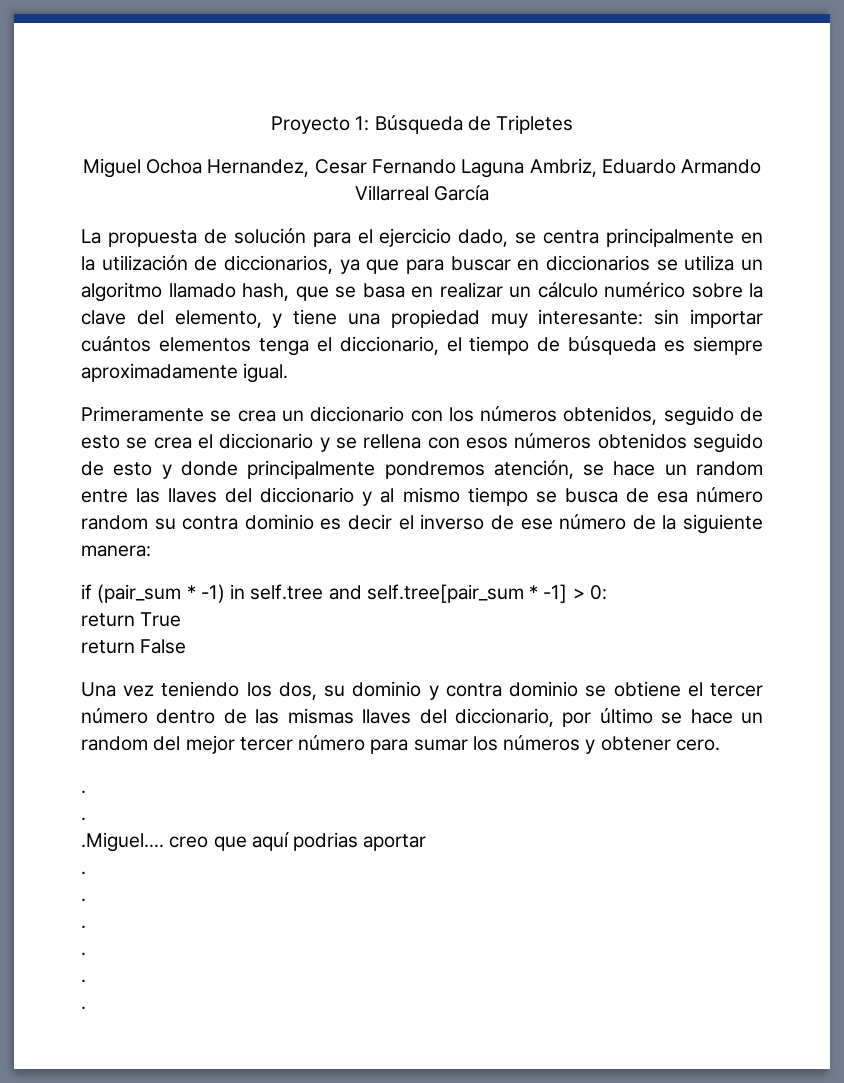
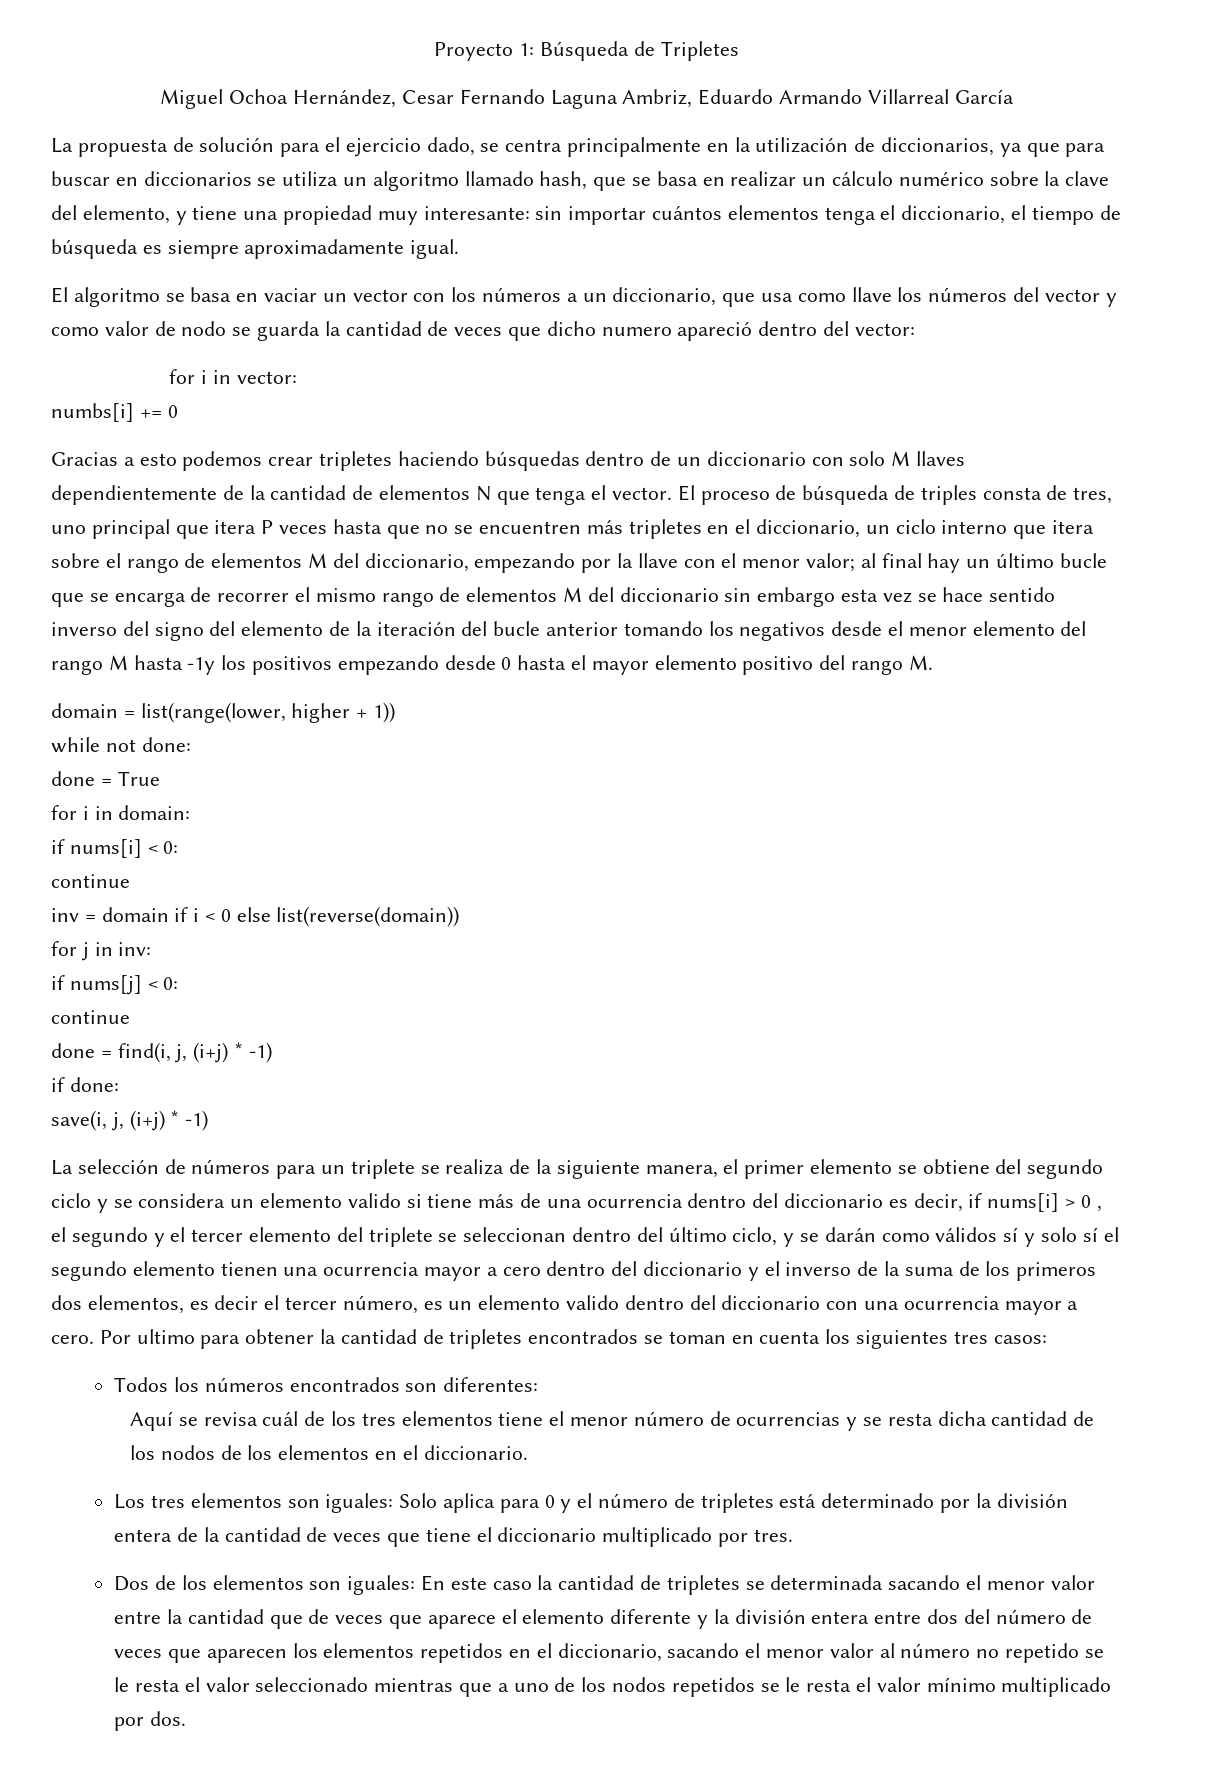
- Miguel Ochoa Hernandez, Cesar Fernando Laguna Ambriz, Eduardo Armando Villarreal García
+ Miguel Ochoa Hernández, Cesar Fernando Laguna Ambriz, Eduardo Armando Villarreal García
- Primeramente se crea un diccionario con los números obtenidos, seguido de esto se crea el diccionario y se rellena con esos números obtenidos seguido de esto y donde principalmente pondremos atención, se hace un random entre las llaves del diccionario y al mismo tiempo se busca de esa número random su contra dominio es decir el inverso de ese número de la siguiente manera:
- if (pair_sum * -1) in self.tree and self.tree[pair_sum * -1] > 0:
- return True
- return False
- Una vez teniendo los dos, su dominio y contra dominio se obtiene el tercer número dentro de las mismas llaves del diccionario, por último se hace un random del mejor tercer número para sumar los números y obtener cero.
- .
- .
- .Miguel…. creo que aquí podrias aportar
- .
- .
- .
- .
- .
- .
+ El algoritmo se basa en vaciar un vector con los números a un diccionario, que usa como llave los números del vector y como valor de nodo se guarda la cantidad de veces que dicho numero apareció dentro del vector:
+ for i in vector:
+ numbs[i] += 0
+ Gracias a esto podemos crear tripletes haciendo búsquedas dentro de un diccionario con solo M llaves dependientemente de la cantidad de elementos N que tenga el vector. El proceso de búsqueda de triples consta de tres, uno principal que itera P veces hasta que no se encuentren más tripletes en el diccionario, un ciclo interno que itera sobre el rango de elementos M del diccionario, empezando por la llave con el menor valor; al final hay un último bucle que se encarga de recorrer el mismo rango de elementos M del diccionario sin embargo esta vez se hace sentido inverso del signo del elemento de la iteración del bucle anterior tomando los negativos desde el menor elemento del rango M hasta -1y los positivos empezando desde 0 hasta el mayor elemento positivo del rango M.
+ domain = list(range(lower, higher + 1))
+ while not done:
+ done = True
+ for i in domain:
+ if nums[i] < 0:
+ continue
+ inv = domain if i < 0 else list(reverse(domain))
+ for j in inv:
+ if nums[j] < 0:
+ continue
+ done = find(i, j, (i+j) * -1)
+ if done:
+ save(i, j, (i+j) * -1)
+ La selección de números para un triplete se realiza de la siguiente manera, el primer elemento se obtiene del segundo ciclo y se considera un elemento valido si tiene más de una ocurrencia dentro del diccionario es decir, if nums[i] > 0 , el segundo y el tercer elemento del triplete se seleccionan dentro del último ciclo, y se darán como válidos sí y solo sí el segundo elemento tienen una ocurrencia mayor a cero dentro del diccionario y el inverso de la suma de los primeros dos elementos, es decir el tercer número, es un elemento valido dentro del diccionario con una ocurrencia mayor a cero. Por ultimo para obtener la cantidad de tripletes encontrados se toman en cuenta los siguientes tres casos:
+ Todos los números encontrados son diferentes:
+ Aquí se revisa cuál de los tres elementos tiene el menor número de ocurrencias y se resta dicha cantidad de los nodos de los elementos en el diccionario.
+ Los tres elementos son iguales: Solo aplica para 0 y el número de tripletes está determinado por la división entera de la cantidad de veces que tiene el diccionario multiplicado por tres.
+ Dos de los elementos son iguales: En este caso la cantidad de tripletes se determinada sacando el menor valor entre la cantidad que de veces que aparece el elemento diferente y la división entera entre dos del número de veces que aparecen los elementos repetidos en el diccionario, sacando el menor valor al número no repetido se le resta el valor seleccionado mientras que a uno de los nodos repetidos se le resta el valor mínimo multiplicado por dos.

